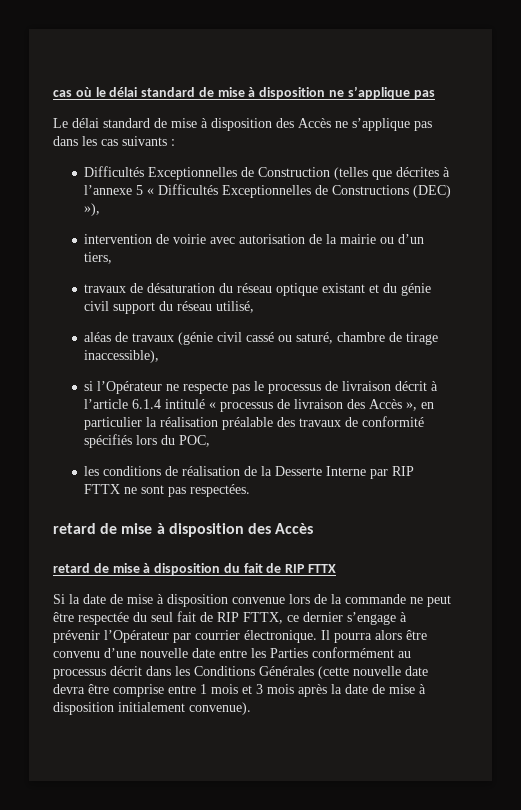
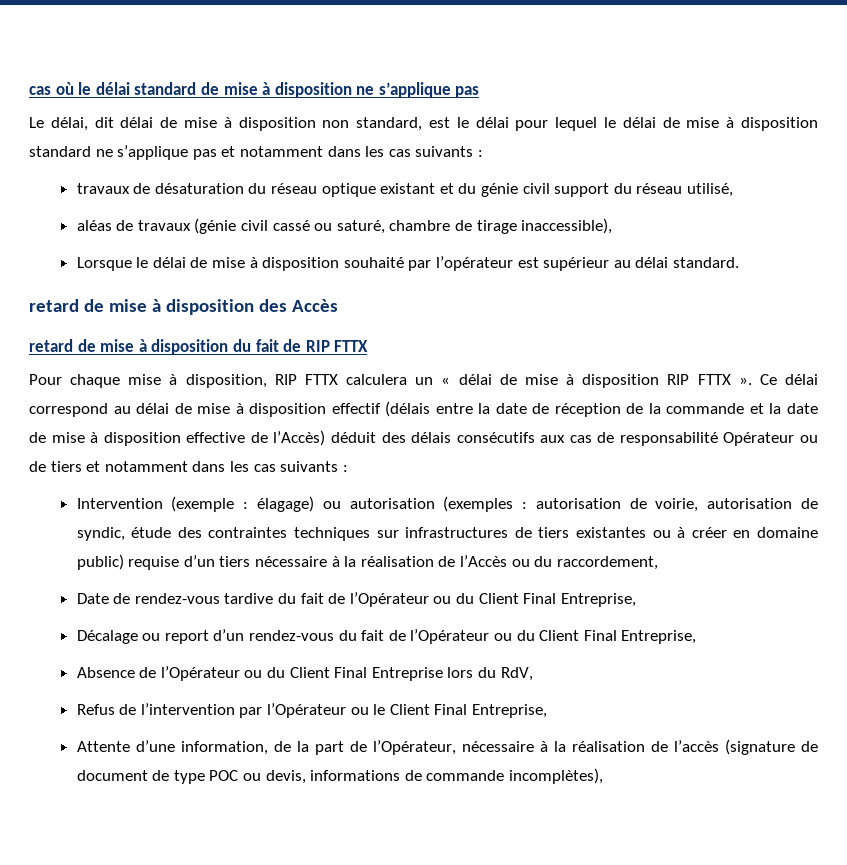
- Le délai standard de mise à disposition des Accès ne s’applique pas dans les cas suivants :
- Difficultés Exceptionnelles de Construction (telles que décrites à l’annexe 5 « Difficultés Exceptionnelles de Constructions (DEC) »),
- intervention de voirie avec autorisation de la mairie ou d’un tiers,
+ Le délai, dit délai de mise à disposition non standard, est le délai pour lequel le délai de mise à disposition standard ne s’applique pas et notamment dans les cas suivants :
- si l’Opérateur ne respecte pas le processus de livraison décrit à l’article 6.1.4 intitulé « processus de livraison des Accès », en particulier la réalisation préalable des travaux de conformité spécifiés lors du POC,
- les conditions de réalisation de la Desserte Interne par RIP FTTX ne sont pas respectées.
+ Lorsque le délai de mise à disposition souhaité par l’opérateur est supérieur au délai standard.
- Si la date de mise à disposition convenue lors de la commande ne peut être respectée du seul fait de RIP FTTX, ce dernier s’engage à prévenir l’Opérateur par courrier électronique. Il pourra alors être convenu d’une nouvelle date entre les Parties conformément au processus décrit dans les Conditions Générales (cette nouvelle date devra être comprise entre 1 mois et 3 mois après la date de mise à disposition initialement convenue).
+ Pour chaque mise à disposition, RIP FTTX calculera un « délai de mise à disposition RIP FTTX ». Ce délai correspond au délai de mise à disposition effectif (délais entre la date de réception de la commande et la date de mise à disposition effective de l’Accès) déduit des délais consécutifs aux cas de responsabilité Opérateur ou de tiers et notamment dans les cas suivants :
+ Intervention (exemple : élagage) ou autorisation (exemples : autorisation de voirie, autorisation de syndic, étude des contraintes techniques sur infrastructures de tiers existantes ou à créer en domaine public) requise d’un tiers nécessaire à la réalisation de l’Accès ou du raccordement,
+ Date de rendez-vous tardive du fait de l’Opérateur ou du Client Final Entreprise,
+ Décalage ou report d’un rendez-vous du fait de l’Opérateur ou du Client Final Entreprise,
+ Absence de l’Opérateur ou du Client Final Entreprise lors du RdV,
+ Refus de l’intervention par l’Opérateur ou le Client Final Entreprise,
+ Attente d’une information, de la part de l’Opérateur, nécessaire à la réalisation de l’accès (signature de document de type POC ou devis, informations de commande incomplètes),

